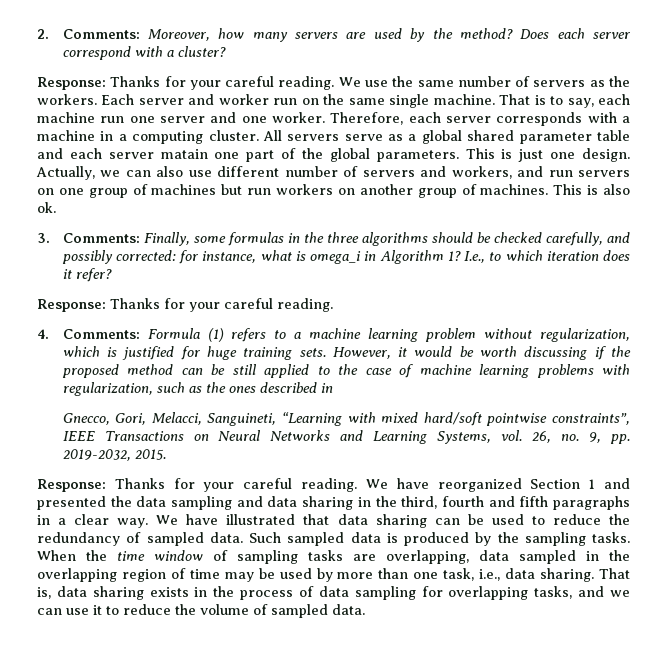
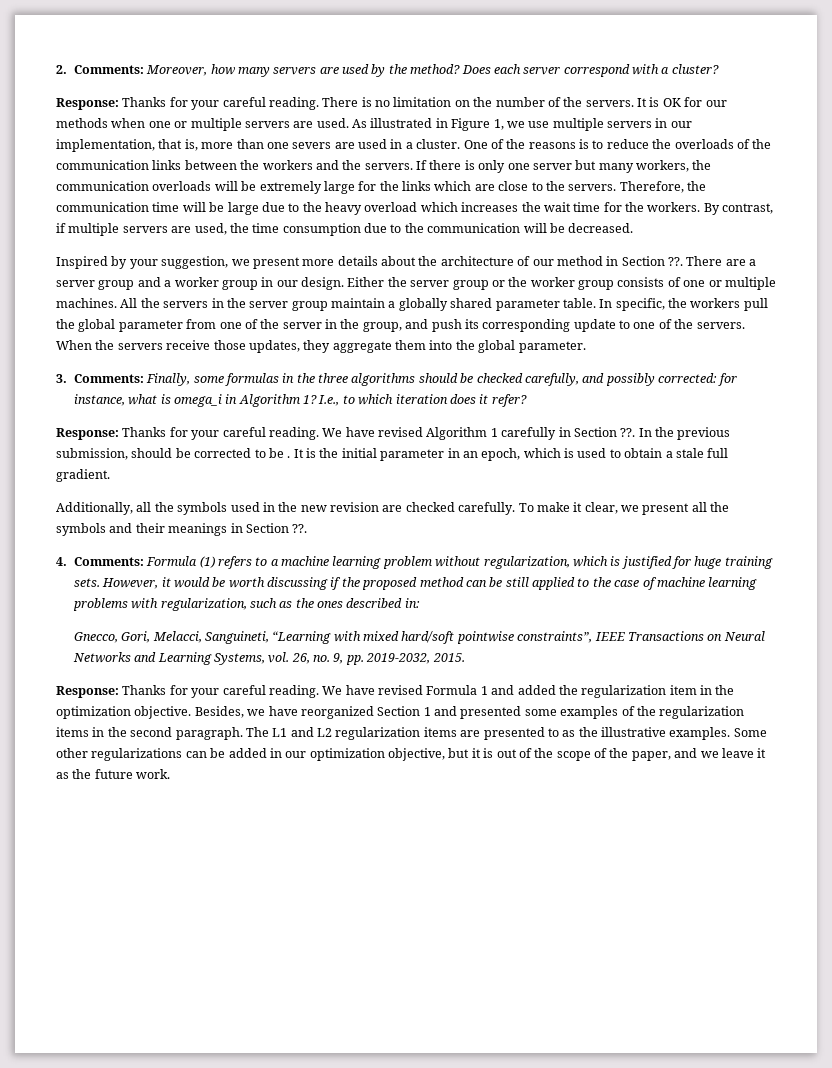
- We use the same number of servers as the workers. Each server and worker run on the same single machine. That is to say, each machine run one server and one worker. Therefore, each server corresponds with a machine in a computing cluster. All servers serve as a global shared parameter table and each server matain one part of the global parameters. This is just one design. Actually, we can also use different number of servers and workers, and run servers on one group of machines but run workers on another group of machines. This is also ok.
+ There is no limitation on the number of the servers. It is OK for our methods when one or multiple servers are used. As illustrated in Figure 1, we use multiple servers in our implementation, that is, more than one severs are used in a cluster. One of the reasons is to reduce the overloads of the communication links between the workers and the servers. If there is only one server but many workers, the communication overloads will be extremely large for the links which are close to the servers. Therefore, the communication time will be large due to the heavy overload which increases the wait time for the workers. By contrast, if multiple servers are used, the time consumption due to the communication will be decreased.
+ Inspired by your suggestion, we present more details about the architecture of our method in Section ??. There are a server group and a worker group in our design. Either the server group or the worker group consists of one or multiple machines. All the servers in the server group maintain a globally shared parameter table. In specific, the workers pull the global parameter from one of the server in the group, and push its corresponding update to one of the servers. When the servers receive those updates, they aggregate them into the global parameter.
+ We have revised Algorithm 1 carefully in Section ??. In the previous submission, should be corrected to be . It is the initial parameter in an epoch, which is used to obtain a stale full gradient.
+ Additionally, all the symbols used in the new revision are checked carefully. To make it clear, we present all the symbols and their meanings in Section ??.
- However, it would be worth discussing if the proposed method can be still applied to the case of machine learning problems with regularization, such as the ones described in
+ However, it would be worth discussing if the proposed method can be still applied to the case of machine learning problems with regularization, such as the ones described in:
- We have reorganized Section 1 and presented the data sampling and data sharing in the third, fourth and fifth paragraphs in a clear way. We have illustrated that data sharing can be used to reduce the redundancy of sampled data. Such sampled data is produced by the sampling tasks. When the time window of sampling tasks are overlapping, data sampled in the overlapping region of time may be used by more than one task, i.e., data sharing. That is, data sharing exists in the process of data sampling for overlapping tasks, and we can use it to reduce the volume of sampled data.
+ We have revised Formula 1 and added the regularization item in the optimization objective. Besides, we have reorganized Section 1 and presented some examples of the regularization items in the second paragraph. The L1 and L2 regularization items are presented to as the illustrative examples. Some other regularizations can be added in our optimization objective, but it is out of the scope of the paper, and we leave it as the future work.

